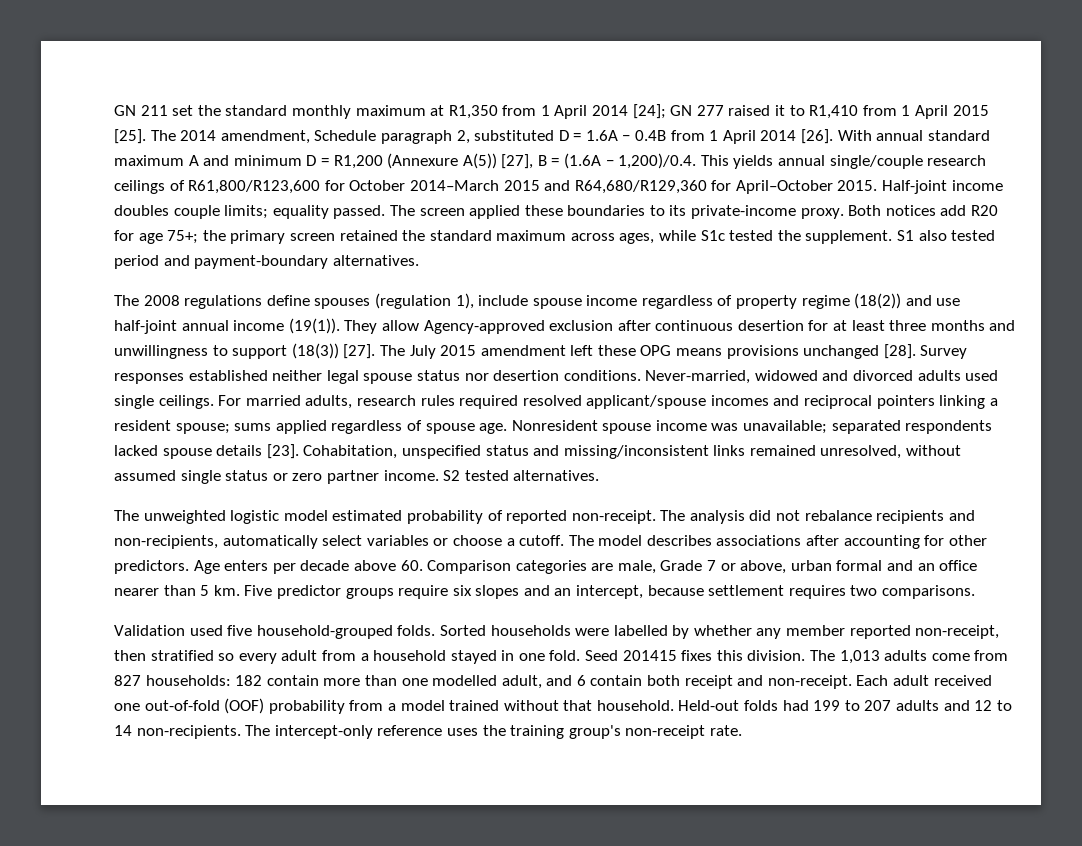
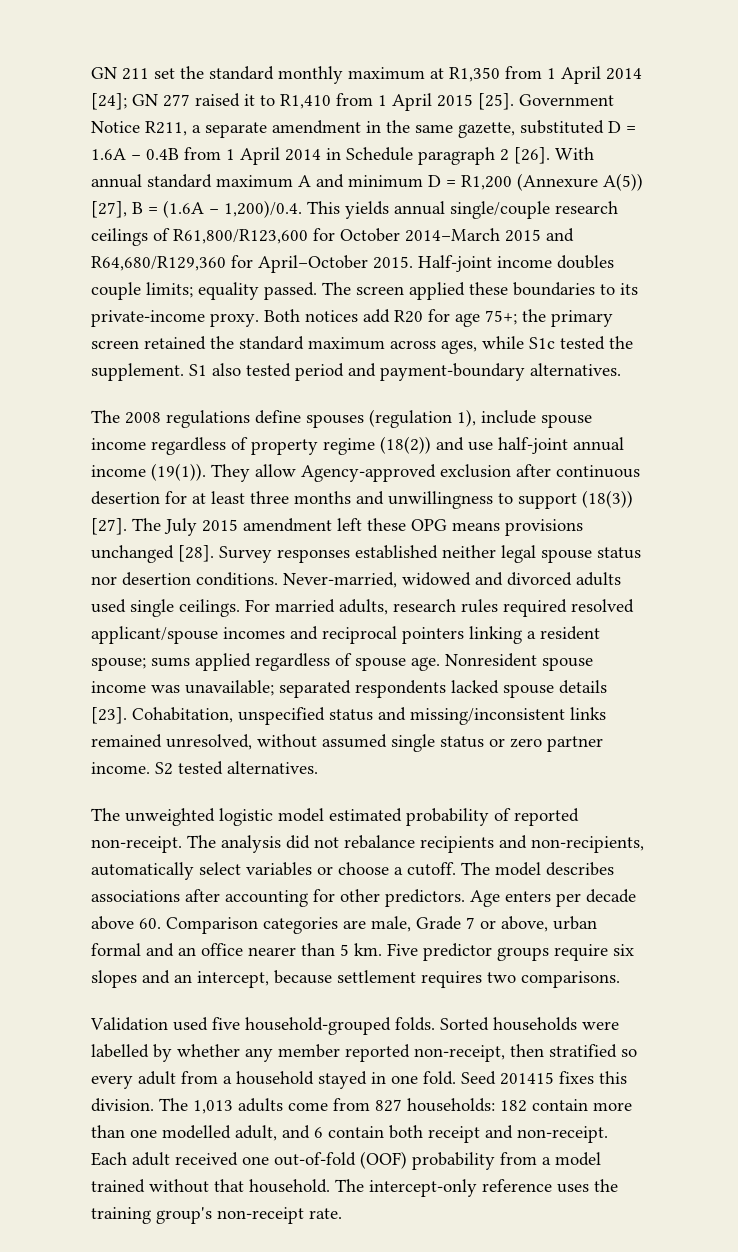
- The 2014 amendment, Schedule paragraph 2, substituted D = 1.6A − 0.4B from 1 April 2014 [26].
+ Government Notice R211, a separate amendment in the same gazette, substituted D = 1.6A − 0.4B from 1 April 2014 in Schedule paragraph 2 [26].
- Held-out folds had 199 to 207 adults and 12 to 14 non-recipients.

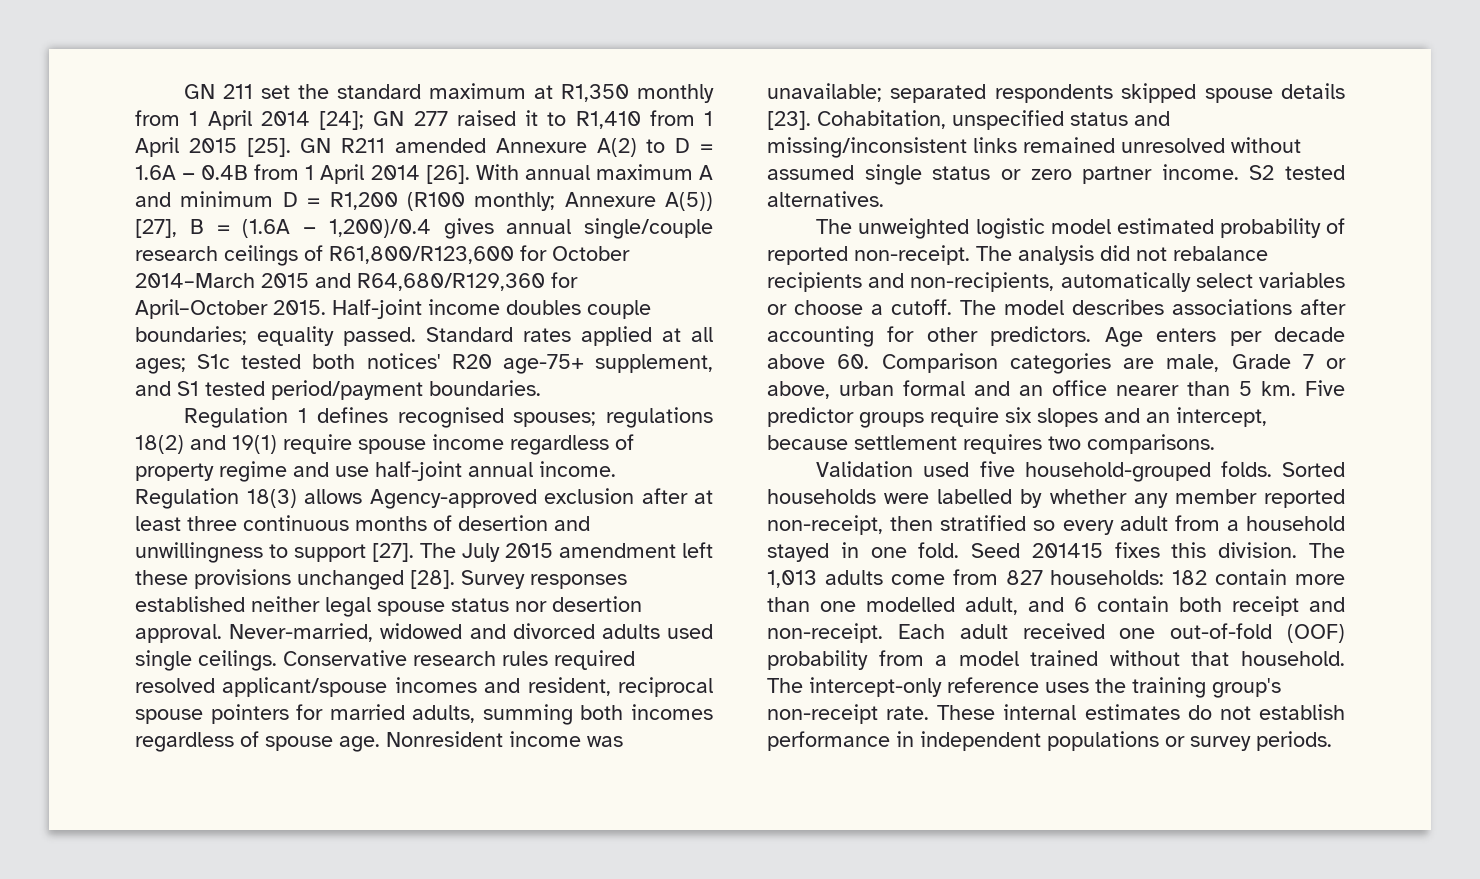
- GN 211 set the standard monthly maximum at R1,350 from 1 April 2014 [24]; GN 277 raised it to R1,410 from 1 April 2015 [25].
+ GN 211 set the standard maximum at R1,350 monthly from 1 April 2014 [24]; GN 277 raised it to R1,410 from 1 April 2015 [25].
- Government Notice R211, a separate amendment in the same gazette, substituted D = 1.6A − 0.4B from 1 April 2014 in Schedule paragraph 2 [26].
+ GN R211 amended Annexure A(2) to D = 1.6A − 0.4B from 1 April 2014 [26].
- With annual standard maximum A and minimum D = R1,200 (Annexure A(5)) [27], B = (1.6A − 1,200)/0.4. This yields annual single/couple research ceilings of R61,800/R123,600 for October 2014–March 2015 and R64,680/R129,360 for April–October 2015.
+ With annual maximum A and minimum D = R1,200 (R100 monthly; Annexure A(5)) [27], B = (1.6A − 1,200)/0.4 gives annual single/couple research ceilings of R61,800/R123,600 for October 2014–March 2015 and R64,680/R129,360 for April–October 2015.
- Half-joint income doubles couple limits; equality passed.
+ Half-joint income doubles couple boundaries; equality passed.
- The screen applied these boundaries to its private-income proxy. Both notices add R20 for age 75+; the primary screen retained the standard maximum across ages, while S1c tested the supplement. S1 also tested period and payment-boundary alternatives.
- The 2008 regulations define spouses (regulation 1), include spouse income regardless of property regime (18(2)) and use half-joint annual income (19(1)). They allow Agency-approved exclusion after continuous desertion for at least three months and unwillingness to support (18(3)) [27].
+ Standard rates applied at all ages; S1c tested both notices' R20 age-75+ supplement, and S1 tested period/payment boundaries.
+ Regulation 1 defines recognised spouses; regulations 18(2) and 19(1) require spouse income regardless of property regime and use half-joint annual income. Regulation 18(3) allows Agency-approved exclusion after at least three continuous months of desertion and unwillingness to support [27].
- The July 2015 amendment left these OPG means provisions unchanged [28].
+ The July 2015 amendment left these provisions unchanged [28].
- Survey responses established neither legal spouse status nor desertion conditions.
+ Survey responses established neither legal spouse status nor desertion approval.
- For married adults, research rules required resolved applicant/spouse incomes and reciprocal pointers linking a resident spouse; sums applied regardless of spouse age.
+ Conservative research rules required resolved applicant/spouse incomes and resident, reciprocal spouse pointers for married adults, summing both incomes regardless of spouse age.
- Nonresident spouse income was unavailable; separated respondents lacked spouse details [23].
+ Nonresident income was unavailable; separated respondents skipped spouse details [23].
- Cohabitation, unspecified status and missing/inconsistent links remained unresolved, without assumed single status or zero partner income.
+ Cohabitation, unspecified status and missing/inconsistent links remained unresolved without assumed single status or zero partner income.
+ These internal estimates do not establish performance in independent populations or survey periods.

